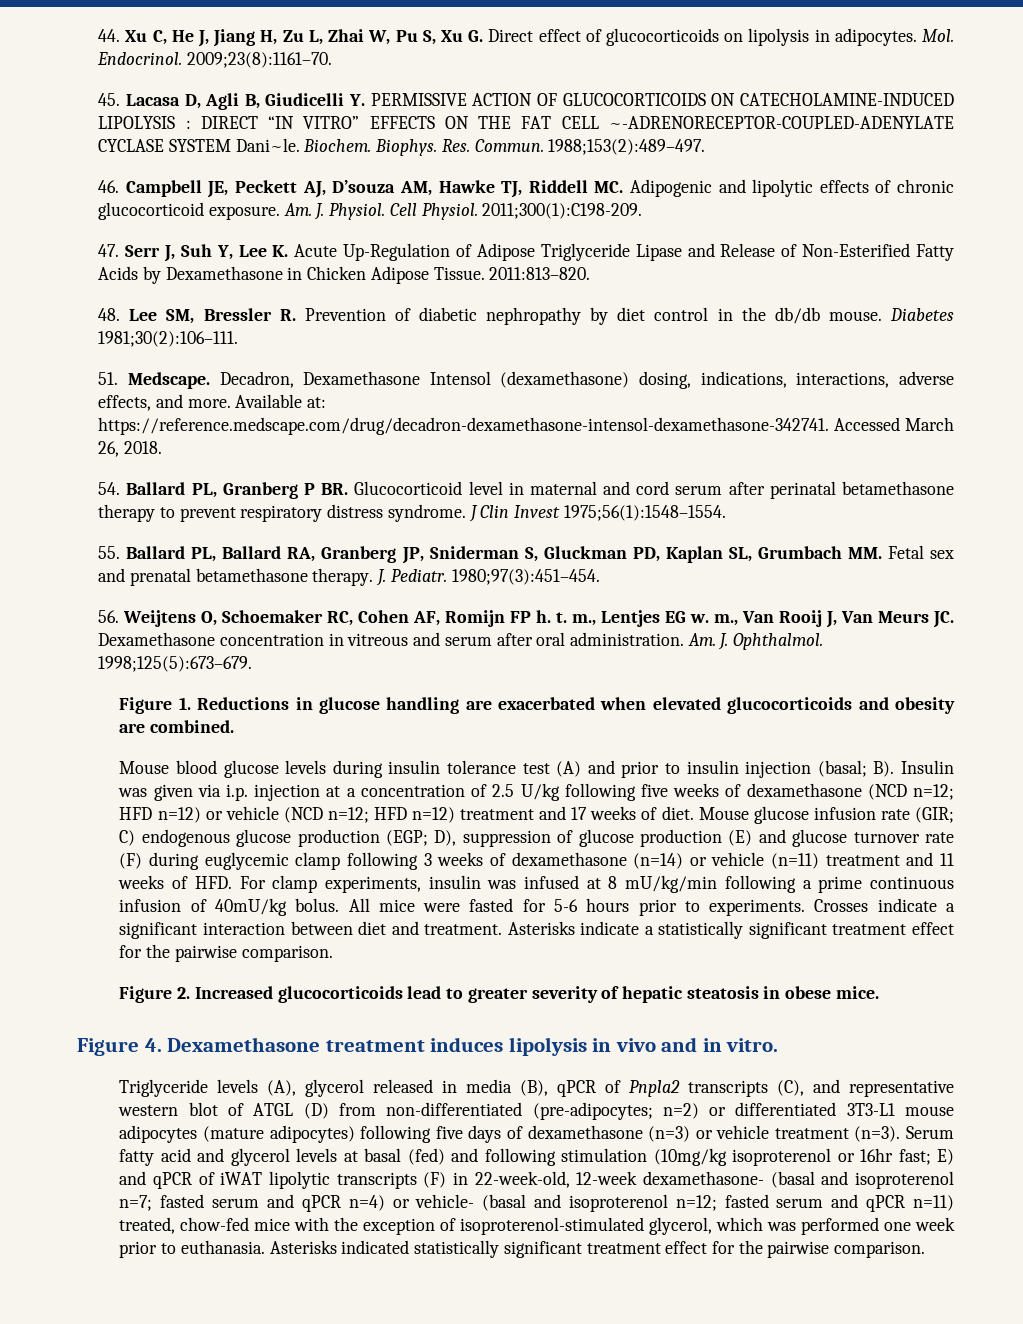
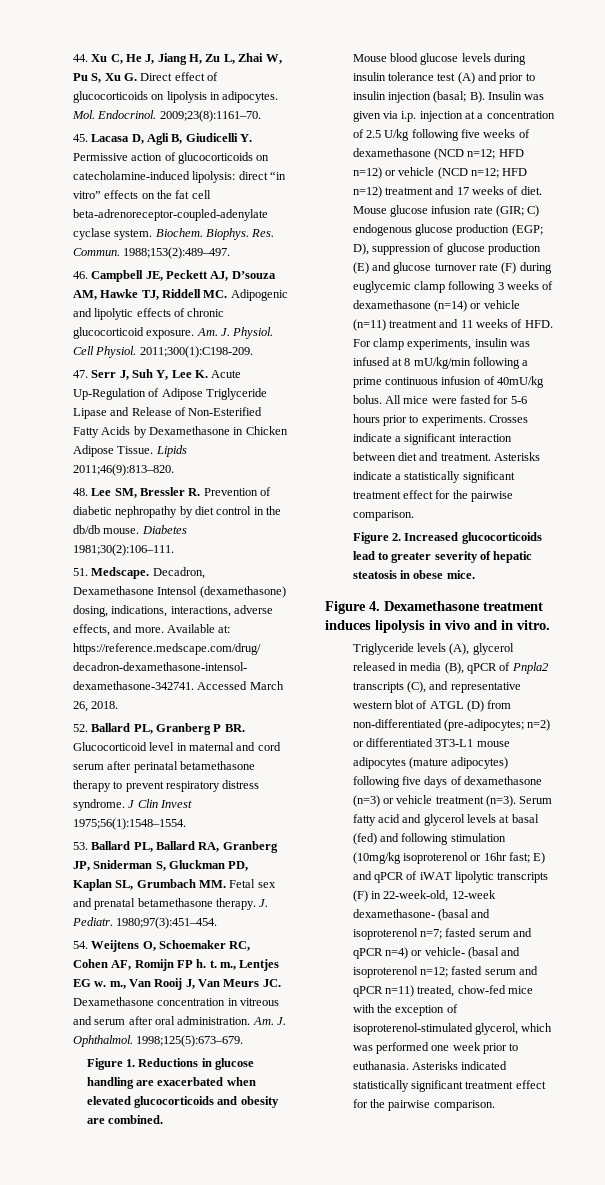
- 45. Lacasa D, Agli B, Giudicelli Y. PERMISSIVE ACTION OF GLUCOCORTICOIDS ON CATECHOLAMINE-INDUCED LIPOLYSIS : DIRECT “IN VITRO” EFFECTS ON THE FAT CELL ~-ADRENORECEPTOR-COUPLED-ADENYLATE CYCLASE SYSTEM Dani~le.
+ 45. Lacasa D, Agli B, Giudicelli Y. Permissive action of glucocorticoids on catecholamine-induced lipolysis: direct “in vitro” effects on the fat cell beta-adrenoreceptor-coupled-adenylate cyclase system.
- 2011:813–820.
+ Lipids 2011;46(9):813–820.
- 54. Ballard PL, Granberg P BR. Glucocorticoid level in maternal and cord serum after perinatal betamethasone therapy to prevent respiratory distress syndrome.
+ 52. Ballard PL, Granberg P BR. Glucocorticoid level in maternal and cord serum after perinatal betamethasone therapy to prevent respiratory distress syndrome.
- 55. Ballard PL, Ballard RA, Granberg JP, Sniderman S, Gluckman PD, Kaplan SL, Grumbach MM. Fetal sex and prenatal betamethasone therapy.
+ 53. Ballard PL, Ballard RA, Granberg JP, Sniderman S, Gluckman PD, Kaplan SL, Grumbach MM. Fetal sex and prenatal betamethasone therapy.
- 56. Weijtens O, Schoemaker RC, Cohen AF, Romijn FP h. t. m., Lentjes EG w. m., Van Rooij J, Van Meurs JC. Dexamethasone concentration in vitreous and serum after oral administration.
+ 54. Weijtens O, Schoemaker RC, Cohen AF, Romijn FP h. t. m., Lentjes EG w. m., Van Rooij J, Van Meurs JC. Dexamethasone concentration in vitreous and serum after oral administration.

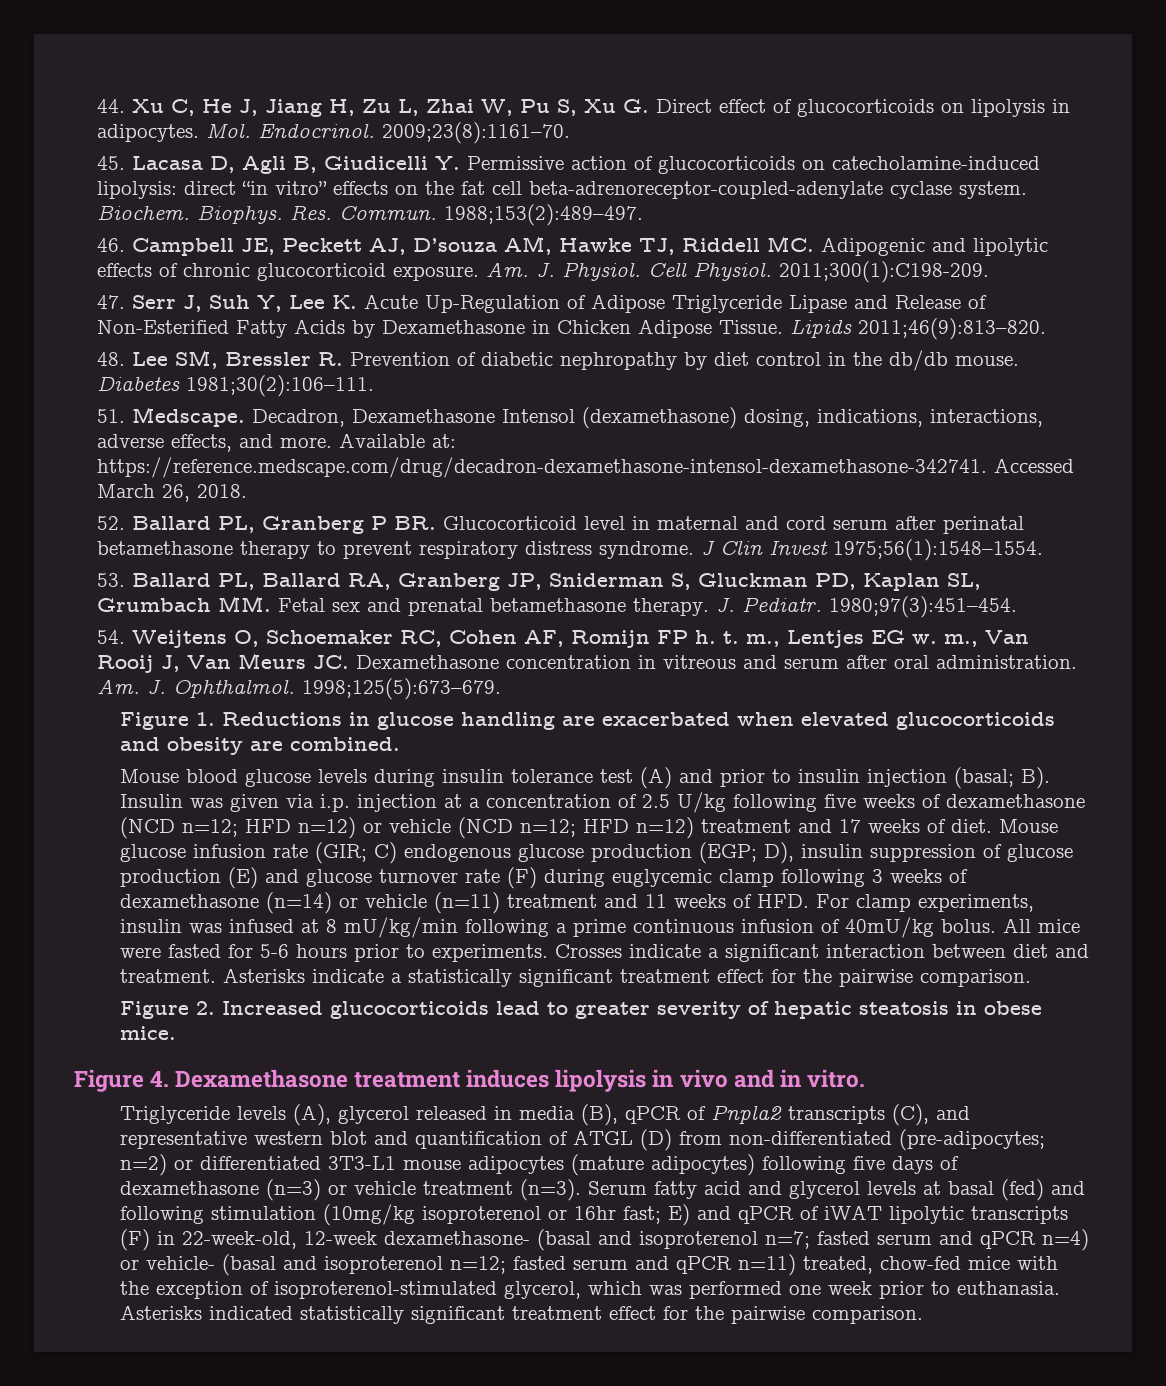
- Mouse glucose infusion rate (GIR; C) endogenous glucose production (EGP; D), suppression of glucose production (E) and glucose turnover rate (F) during euglycemic clamp following 3 weeks of dexamethasone (n=14) or vehicle (n=11) treatment and 11 weeks of HFD. For clamp experiments, insulin was infused at 8 mU/kg/min following a prime continuous infusion of 40mU/kg bolus.
+ Mouse glucose infusion rate (GIR; C) endogenous glucose production (EGP; D), insulin suppression of glucose production (E) and glucose turnover rate (F) during euglycemic clamp following 3 weeks of dexamethasone (n=14) or vehicle (n=11) treatment and 11 weeks of HFD. For clamp experiments, insulin was infused at 8 mU/kg/min following a prime continuous infusion of 40mU/kg bolus.
- Triglyceride levels (A), glycerol released in media (B), qPCR of Pnpla2 transcripts (C), and representative western blot of ATGL (D) from non-differentiated (pre-adipocytes; n=2) or differentiated 3T3-L1 mouse adipocytes (mature adipocytes) following five days of dexamethasone (n=3) or vehicle treatment (n=3).
+ Triglyceride levels (A), glycerol released in media (B), qPCR of Pnpla2 transcripts (C), and representative western blot and quantification of ATGL (D) from non-differentiated (pre-adipocytes; n=2) or differentiated 3T3-L1 mouse adipocytes (mature adipocytes) following five days of dexamethasone (n=3) or vehicle treatment (n=3).

